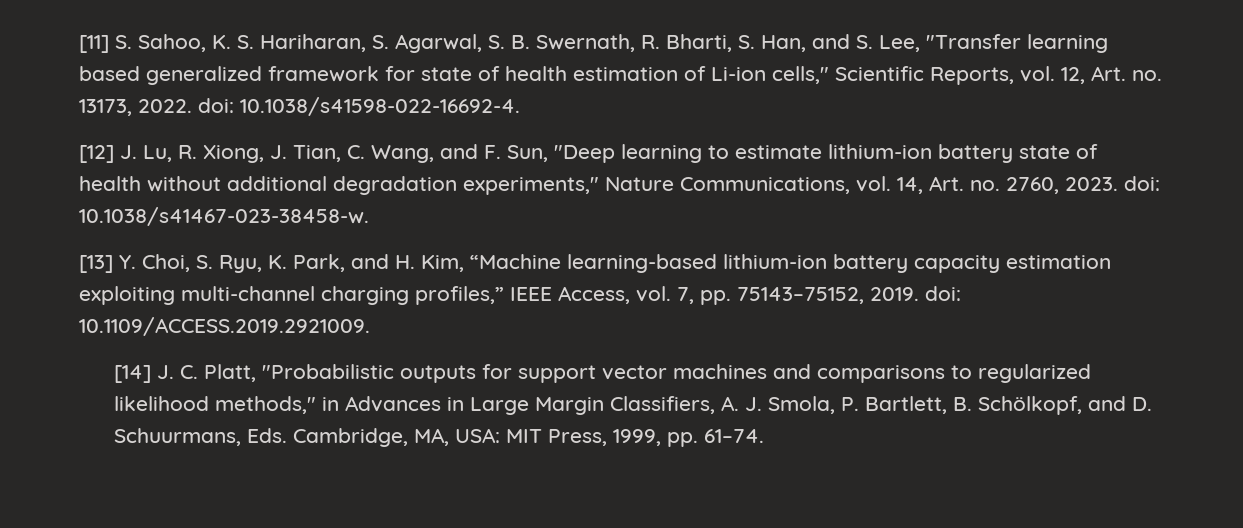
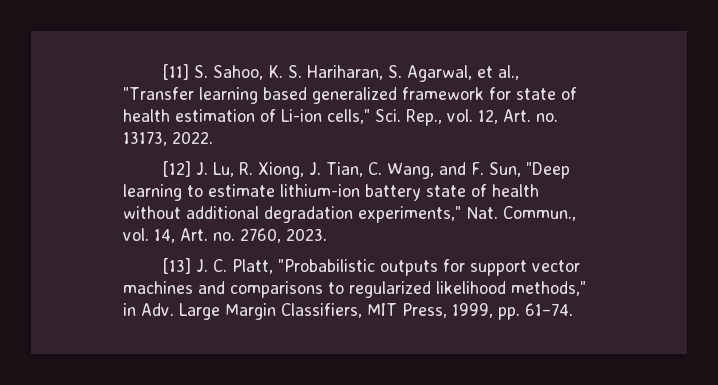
- [11] S. Sahoo, K. S. Hariharan, S. Agarwal, S. B. Swernath, R. Bharti, S. Han, and S. Lee, "Transfer learning based generalized framework for state of health estimation of Li-ion cells," Scientific Reports, vol. 12, Art. no. 13173, 2022. doi: 10.1038/s41598-022-16692-4.
+ [11] S. Sahoo, K. S. Hariharan, S. Agarwal, et al., "Transfer learning based generalized framework for state of health estimation of Li-ion cells," Sci. Rep., vol. 12, Art. no. 13173, 2022.
- [12] J. Lu, R. Xiong, J. Tian, C. Wang, and F. Sun, "Deep learning to estimate lithium-ion battery state of health without additional degradation experiments," Nature Communications, vol. 14, Art. no. 2760, 2023. doi: 10.1038/s41467-023-38458-w.
+ [12] J. Lu, R. Xiong, J. Tian, C. Wang, and F. Sun, "Deep learning to estimate lithium-ion battery state of health without additional degradation experiments," Nat. Commun., vol. 14, Art. no. 2760, 2023.
- [13] Y. Choi, S. Ryu, K. Park, and H. Kim, “Machine learning-based lithium-ion battery capacity estimation exploiting multi-channel charging profiles,” IEEE Access, vol. 7, pp. 75143–75152, 2019. doi: 10.1109/ACCESS.2019.2921009.
- [14] J. C. Platt, "Probabilistic outputs for support vector machines and comparisons to regularized likelihood methods," in Advances in Large Margin Classifiers, A. J. Smola, P. Bartlett, B. Schölkopf, and D. Schuurmans, Eds. Cambridge, MA, USA: MIT Press, 1999, pp. 61–74.
+ [13] J. C. Platt, "Probabilistic outputs for support vector machines and comparisons to regularized likelihood methods," in Adv. Large Margin Classifiers, MIT Press, 1999, pp. 61–74.

